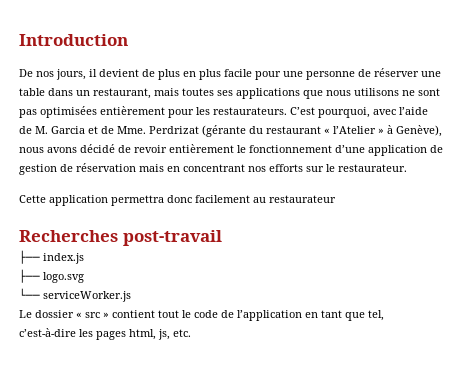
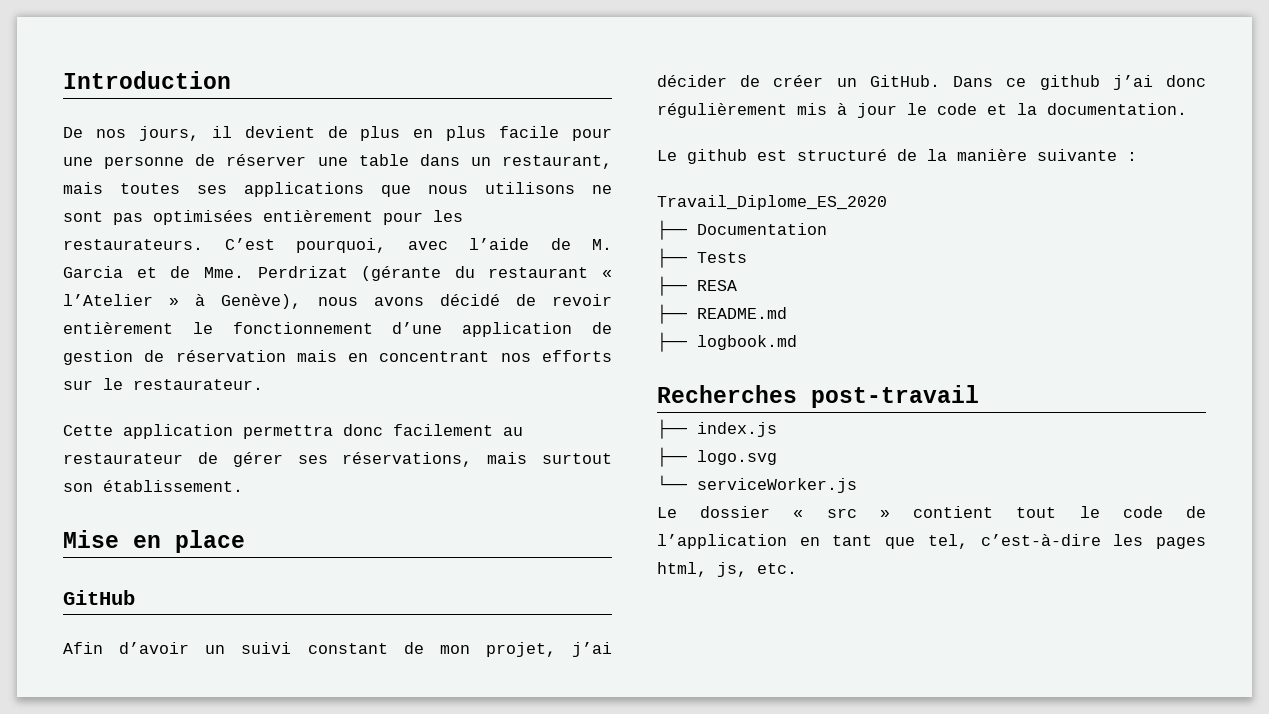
- Cette application permettra donc facilement au restaurateur
+ Cette application permettra donc facilement au restaurateur de gérer ses réservations, mais surtout son établissement.
+ Mise en place
+ GitHub
+ Afin d’avoir un suivi constant de mon projet, j’ai décider de créer un GitHub. Dans ce github j’ai donc régulièrement mis à jour le code et la documentation.
+ Le github est structuré de la manière suivante :
+ Travail_Diplome_ES_2020
+ ├── Documentation
+ ├── Tests
+ ├── RESA
+ ├── README.md
+ ├── logbook.md

